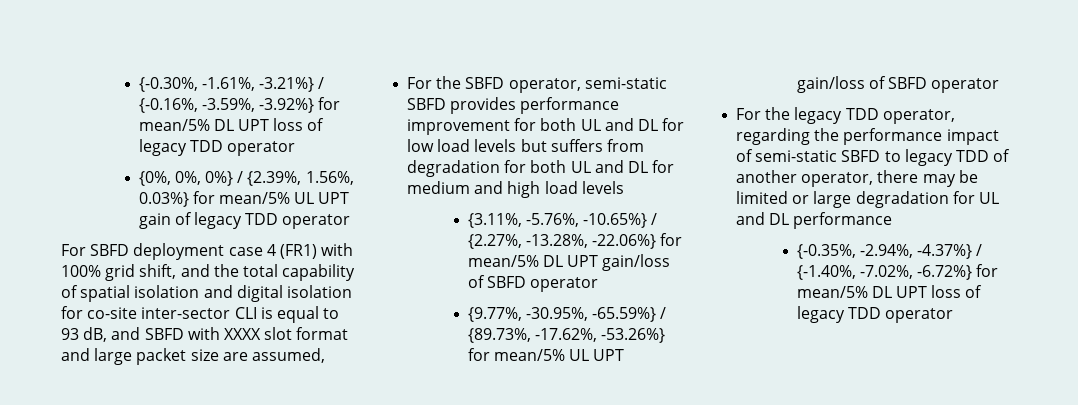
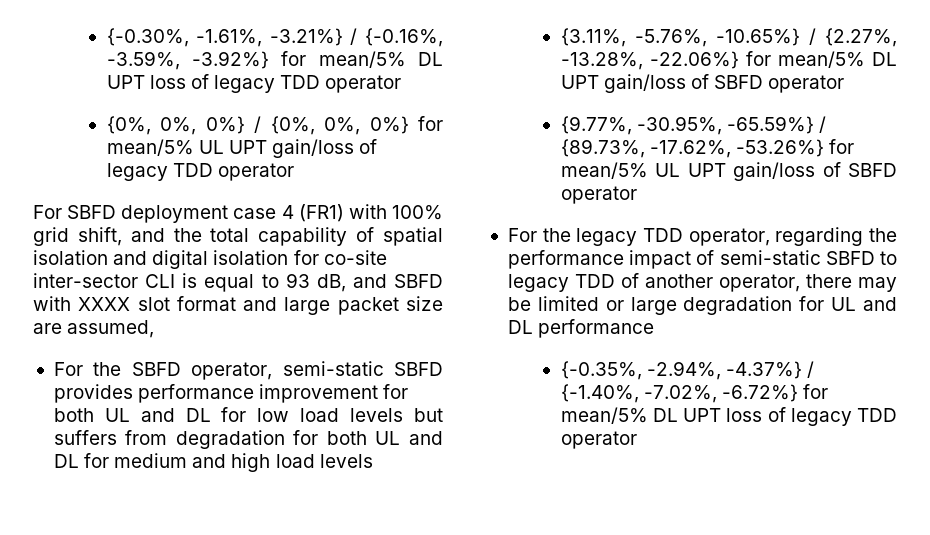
- {0%, 0%, 0%} / {2.39%, 1.56%, 0.03%} for mean/5% UL UPT gain of legacy TDD operator
+ {0%, 0%, 0%} / {0%, 0%, 0%} for mean/5% UL UPT gain/loss of legacy TDD operator

